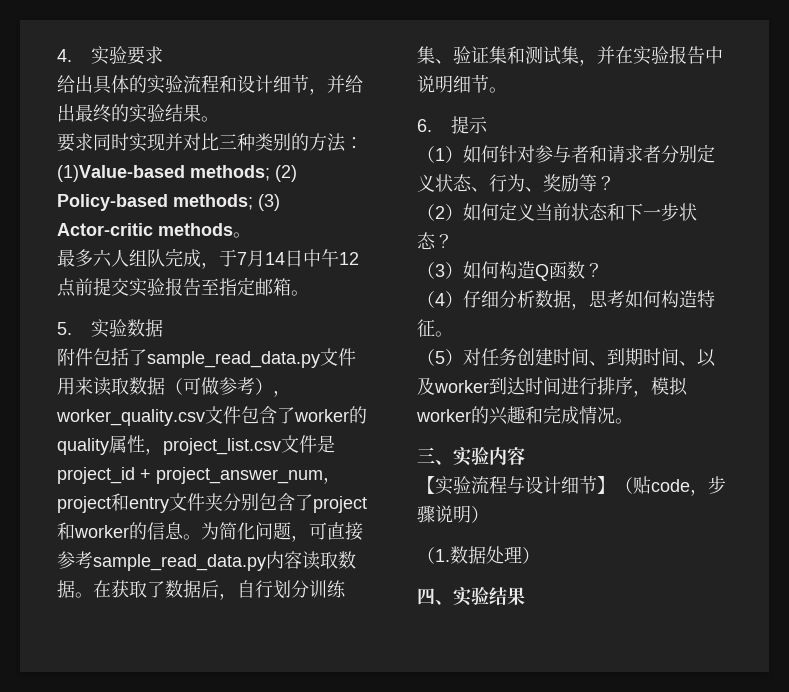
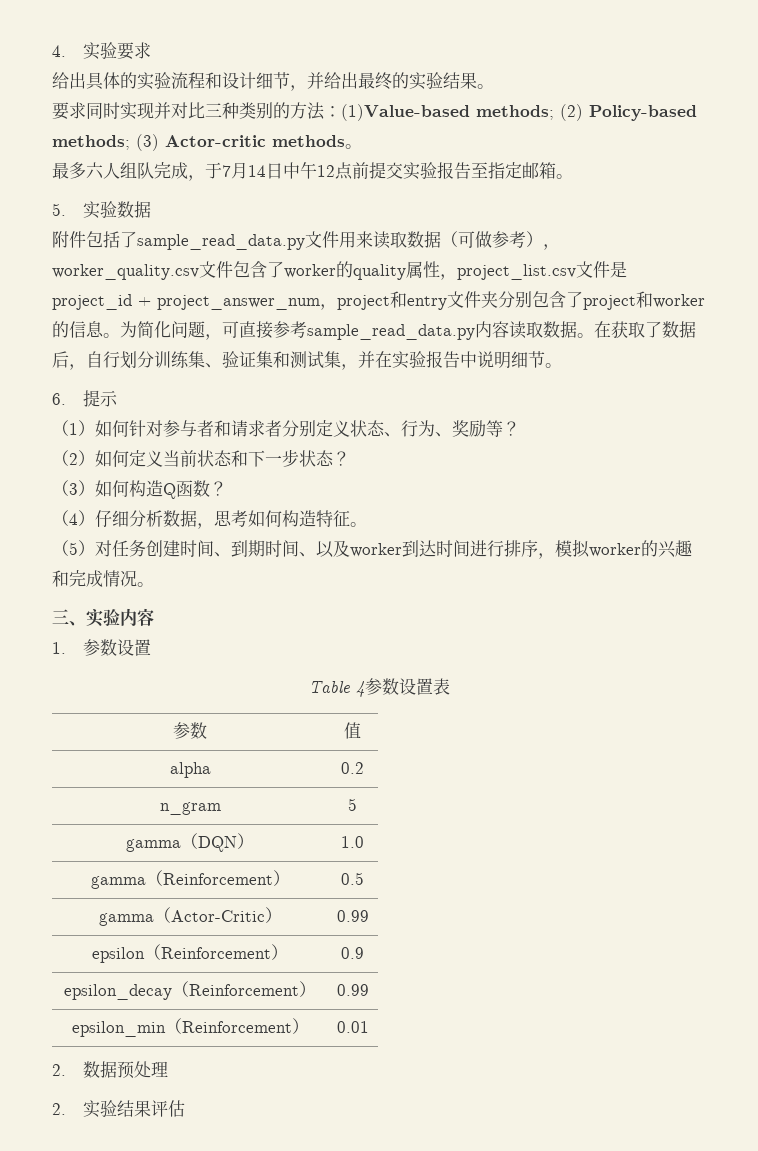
- 【实验流程与设计细节】（贴code，步骤说明）
- （1.数据处理）
- 四、实验结果
+ 1.参数设置
+ Table 4参数设置表
+ 参数 | 值
+ alpha | 0.2
+ n_gram | 5
+ gamma（DQN） | 1.0
+ gamma（Reinforcement） | 0.5
+ gamma（Actor-Critic） | 0.99
+ epsilon（Reinforcement） | 0.9
+ epsilon_decay（Reinforcement） | 0.99
+ epsilon_min（Reinforcement） | 0.01
+ 2.数据预处理
+ 2.实验结果评估

